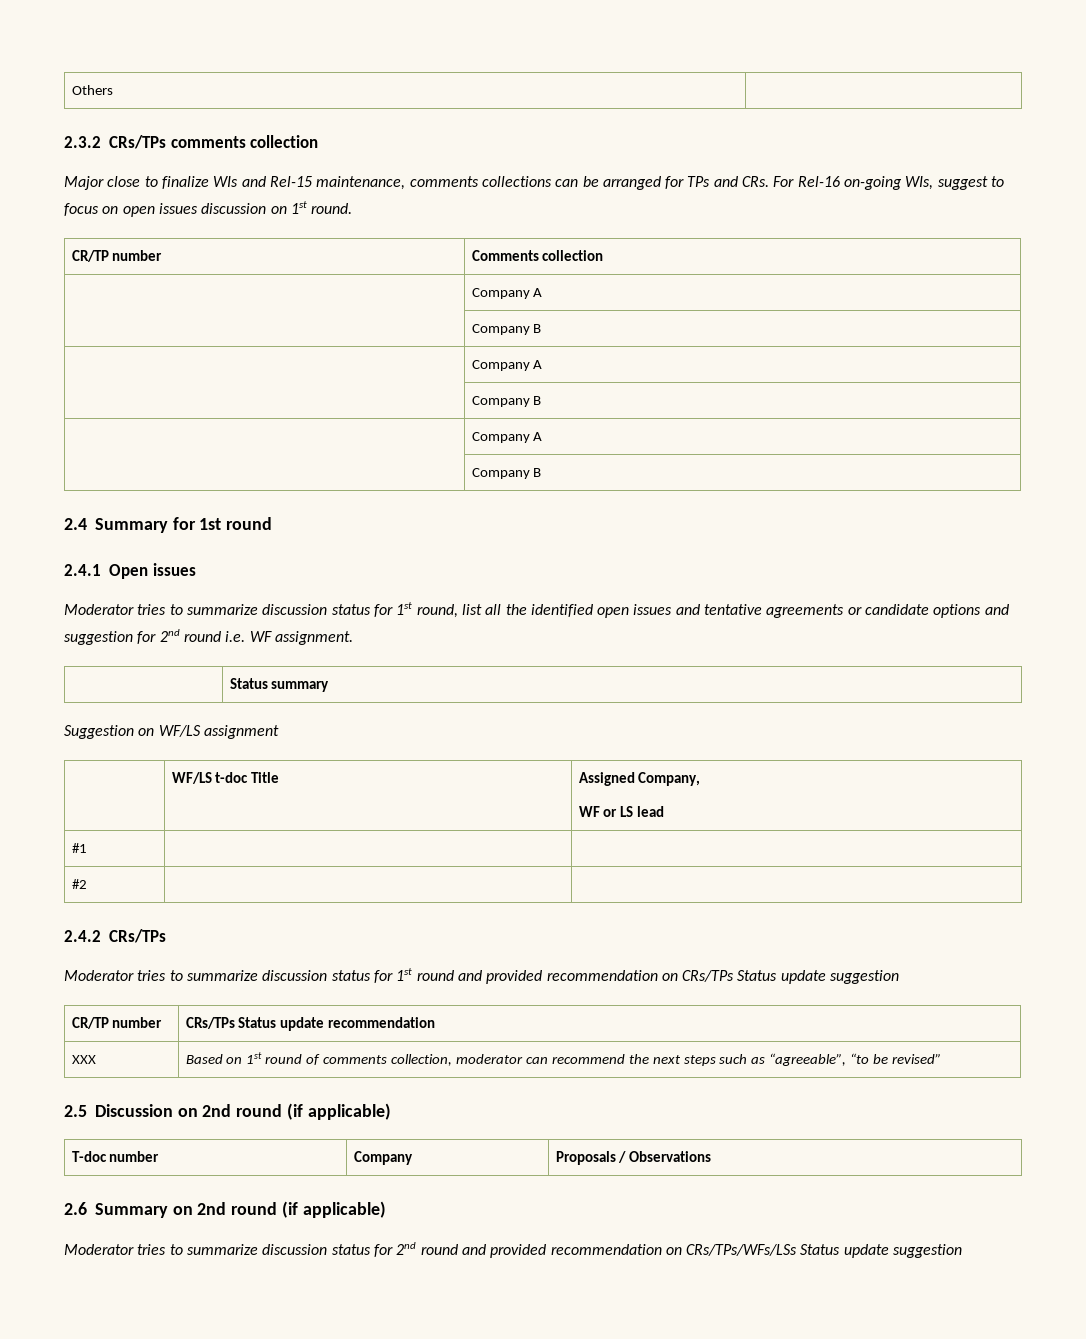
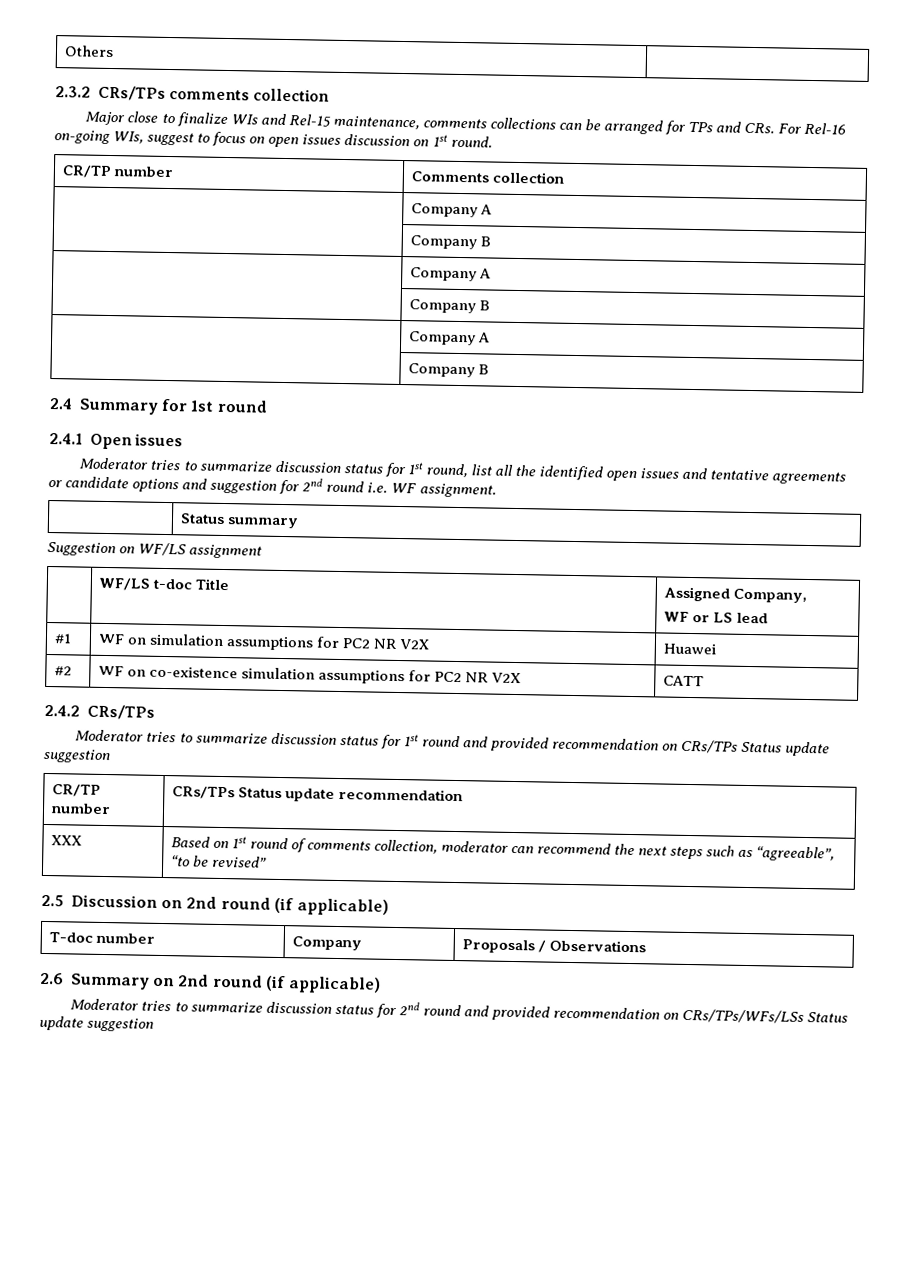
- #1 | |
- #2 | |
+ #1 | WF on simulation assumptions for PC2 NR V2X | Huawei
+ #2 | WF on co-existence simulation assumptions for PC2 NR V2X | CATT

